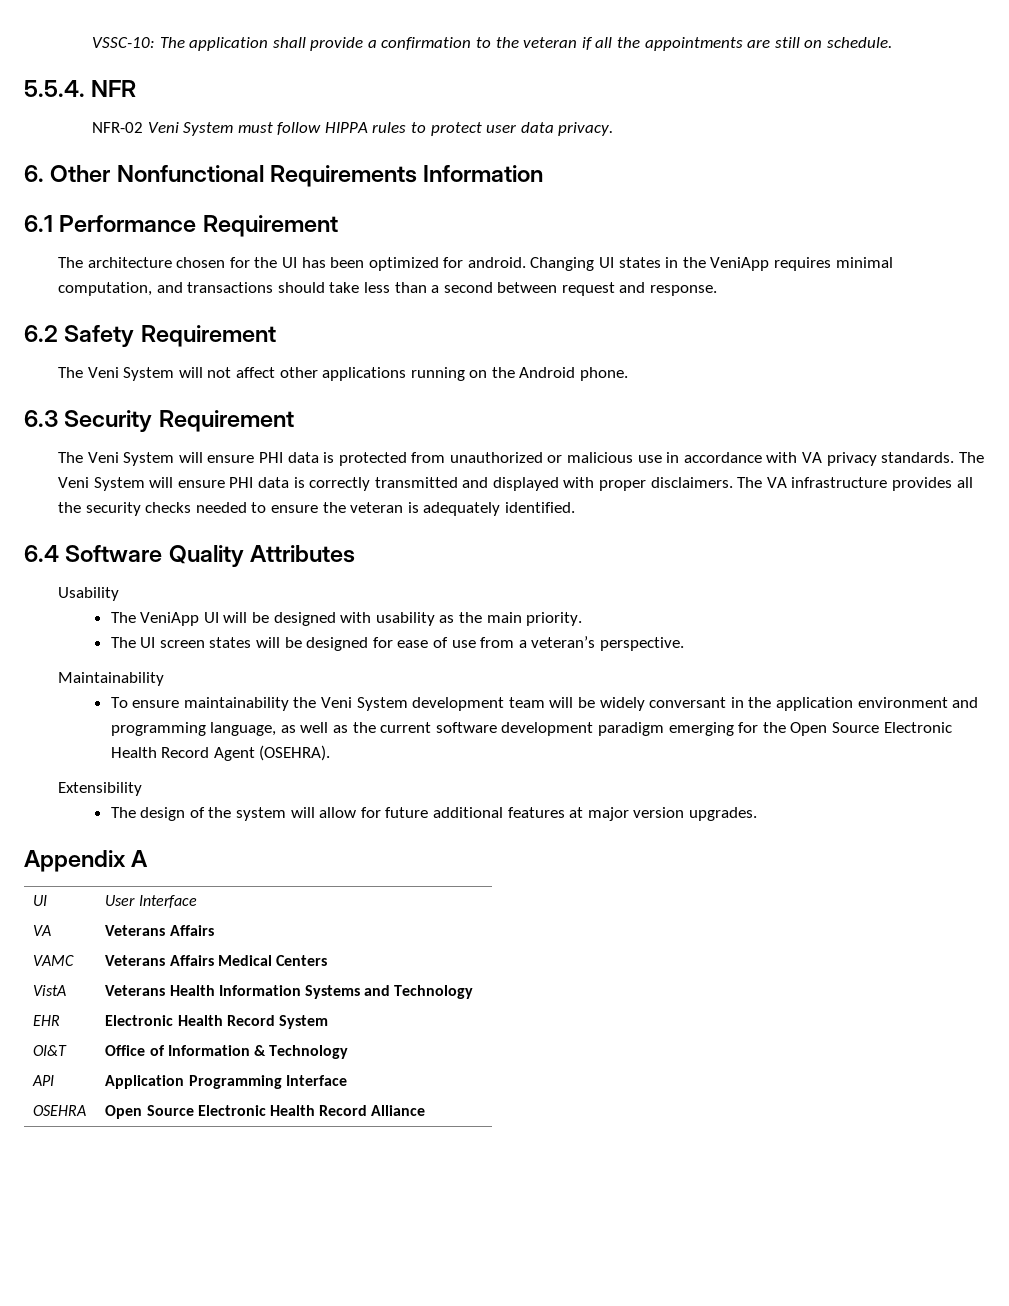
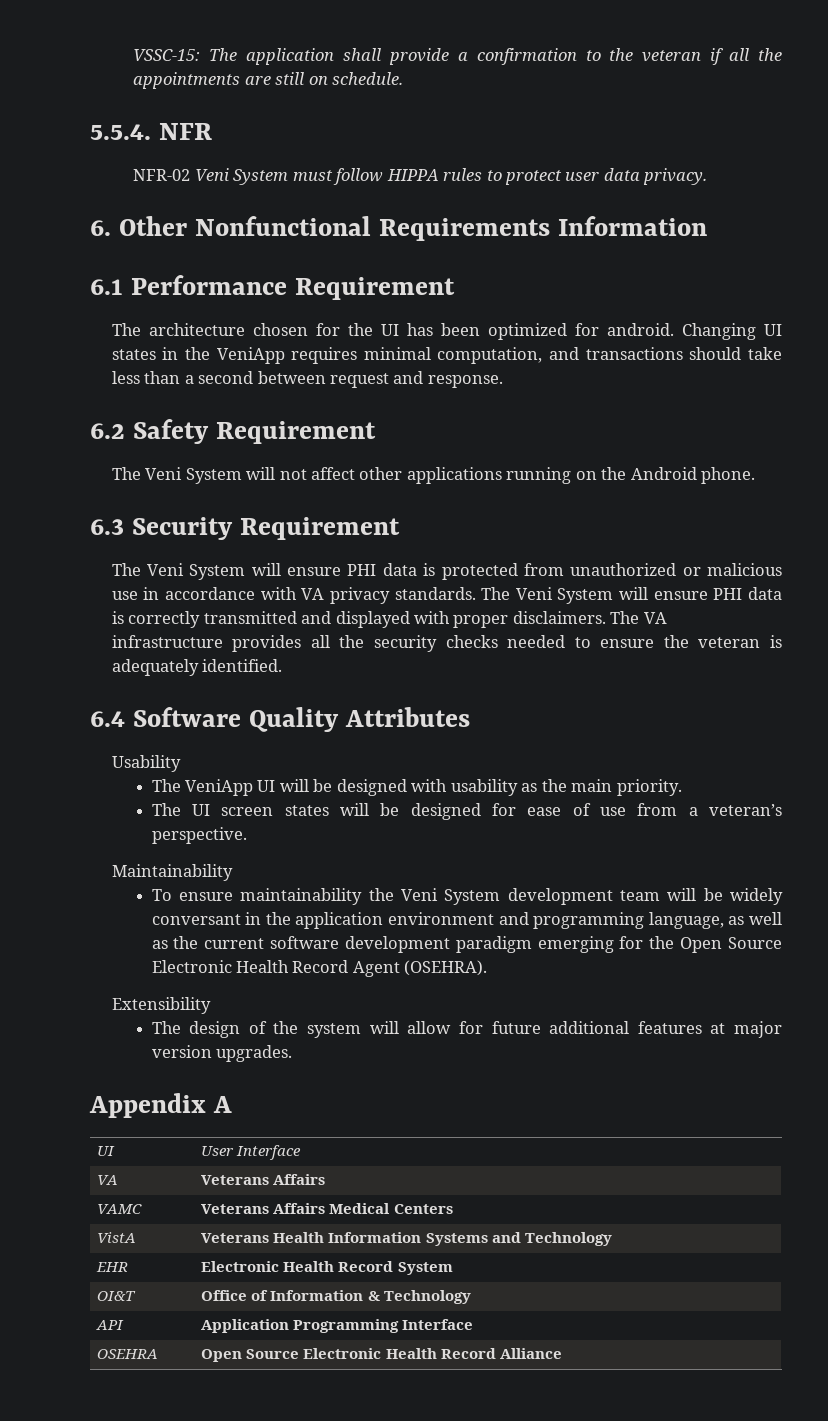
- VSSC-10: The application shall provide a confirmation to the veteran if all the appointments are still on schedule.
+ VSSC-15: The application shall provide a confirmation to the veteran if all the appointments are still on schedule.

